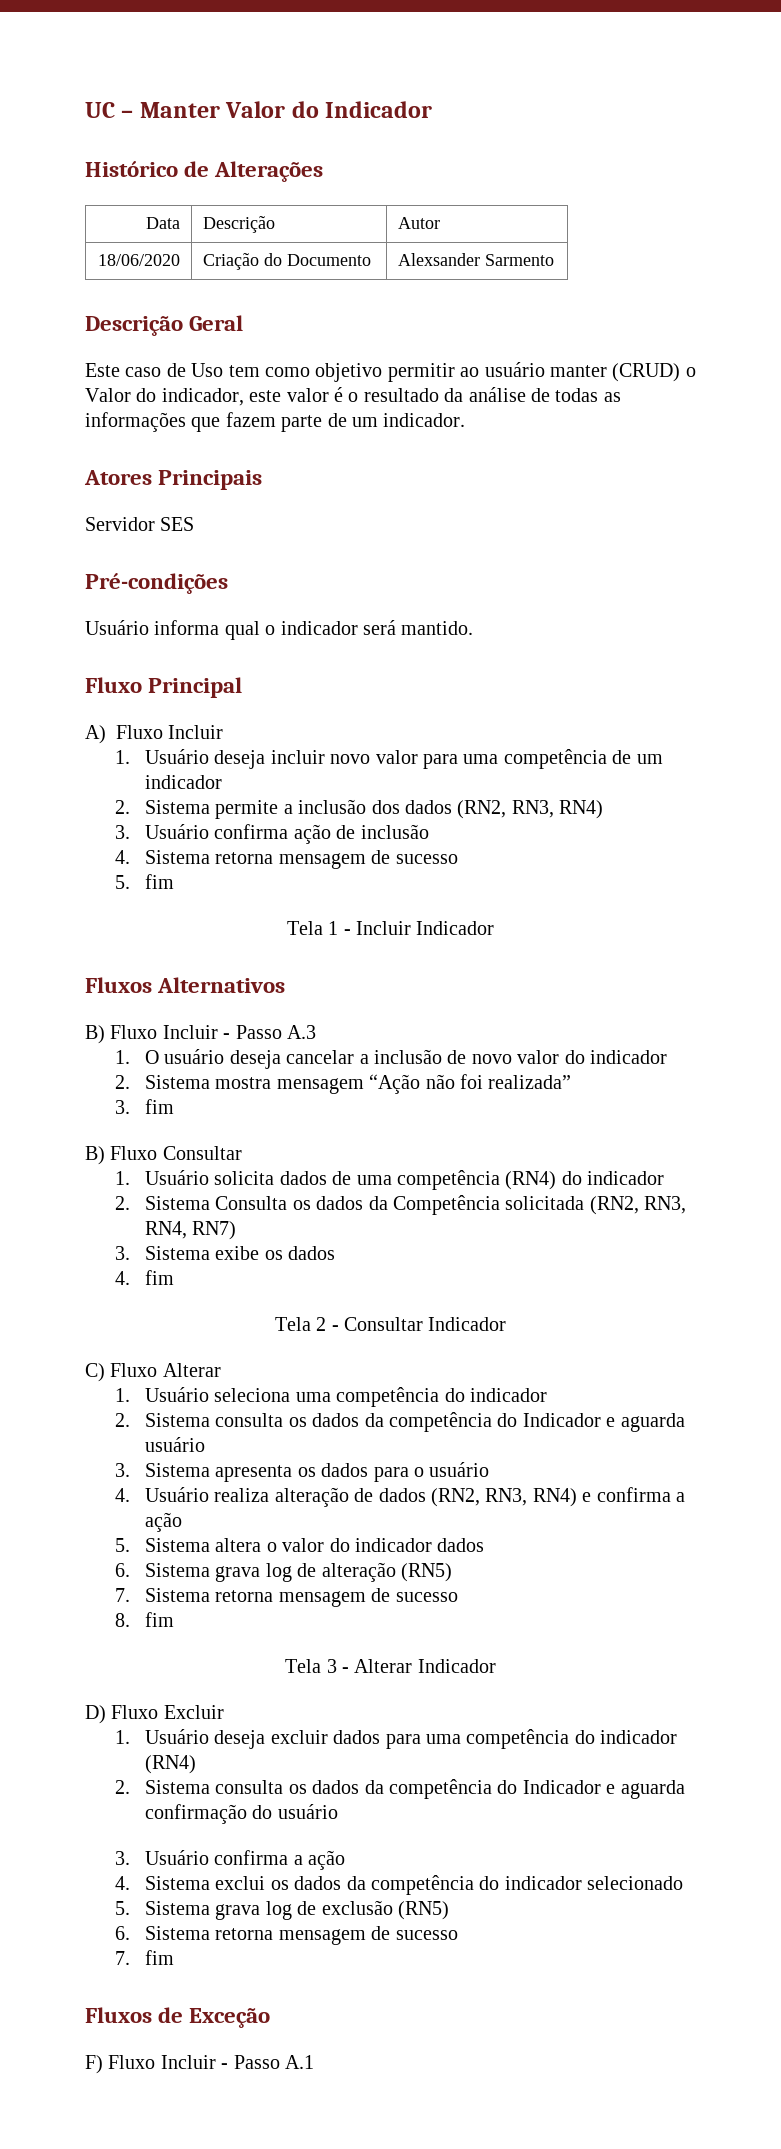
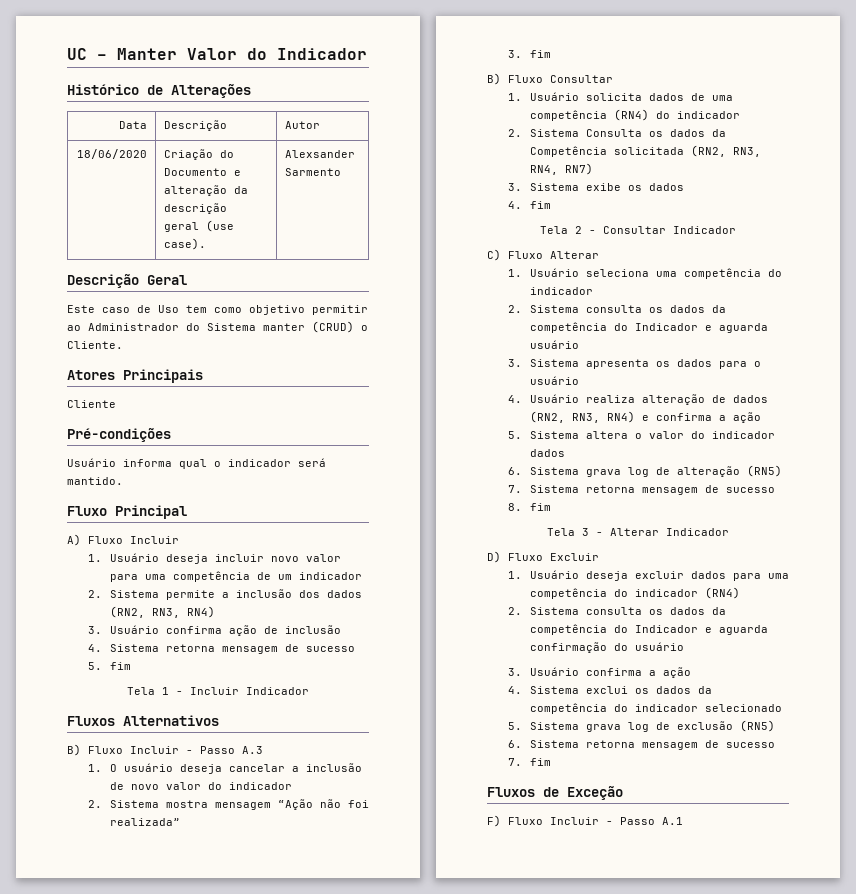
- 18/06/2020 | Criação do Documento | Alexsander Sarmento
+ 18/06/2020 | Criação do Documento e alteração da descrição geral (use case). | Alexsander Sarmento
- Este caso de Uso tem como objetivo permitir ao usuário manter (CRUD) o Valor do indicador, este valor é o resultado da análise de todas as informações que fazem parte de um indicador.
+ Este caso de Uso tem como objetivo permitir ao Administrador do Sistema manter (CRUD) o Cliente.
- Servidor SES
+ Cliente

